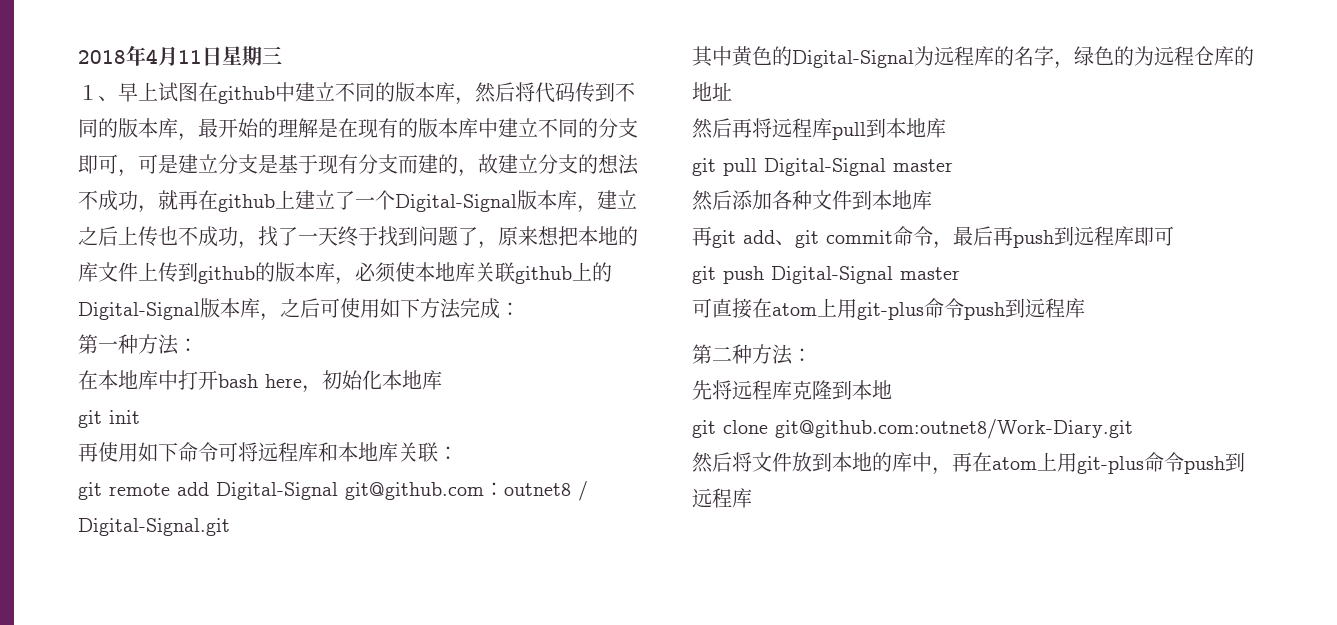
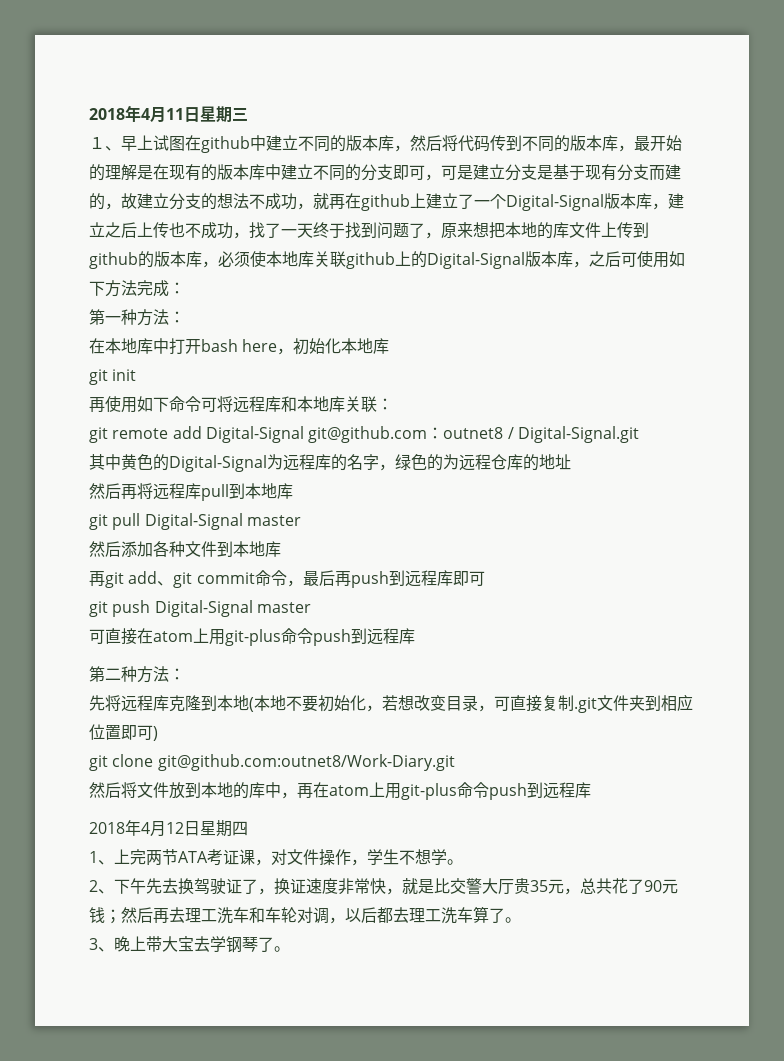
- 先将远程库克隆到本地
+ 先将远程库克隆到本地(本地不要初始化，若想改变目录，可直接复制.git文件夹到相应位置即可)
+ 2018年4月12日星期四
+ 1、上完两节ATA考证课，对文件操作，学生不想学。
+ 2、下午先去换驾驶证了，换证速度非常快，就是比交警大厅贵35元，总共花了90元钱；然后再去理工洗车和车轮对调，以后都去理工洗车算了。
+ 3、晚上带大宝去学钢琴了。

